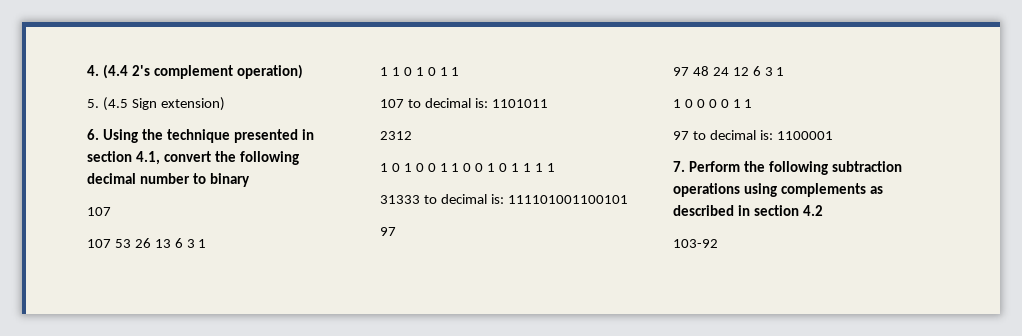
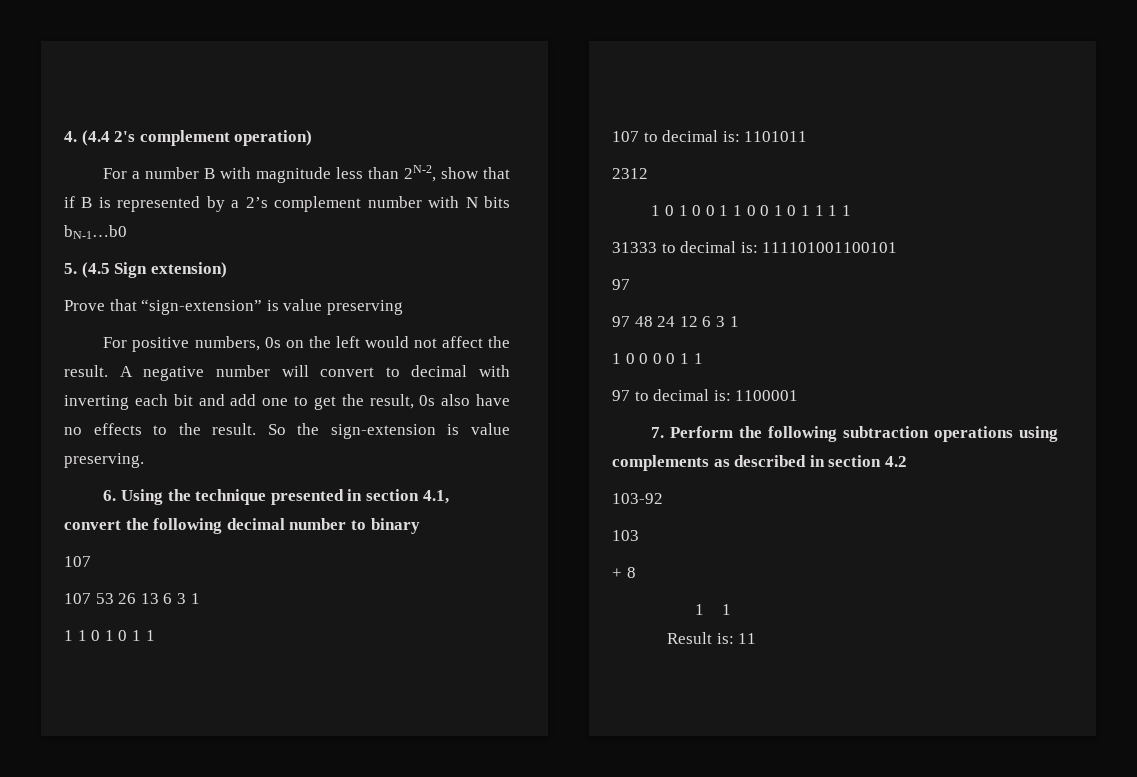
+ For a number B with magnitude less than 2N-2, show that if B is represented by a 2’s complement number with N bits bN-1…b0
  5. (4.5 Sign extension)
+ Prove that “sign-extension” is value preserving
+ For positive numbers, 0s on the left would not affect the result. A negative number will convert to decimal with inverting each bit and add one to get the result, 0s also have no effects to the result. So the sign-extension is value preserving.
+ 103
+ + 8
+ 1 1
+ Result is: 11

